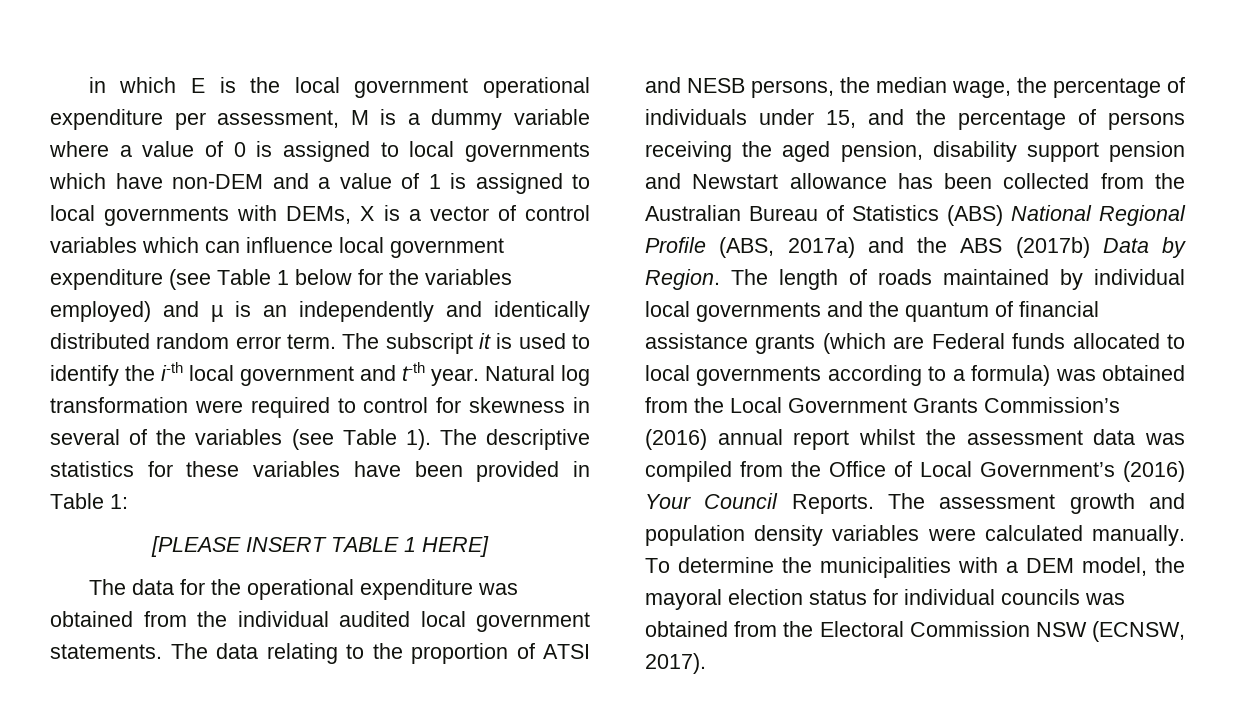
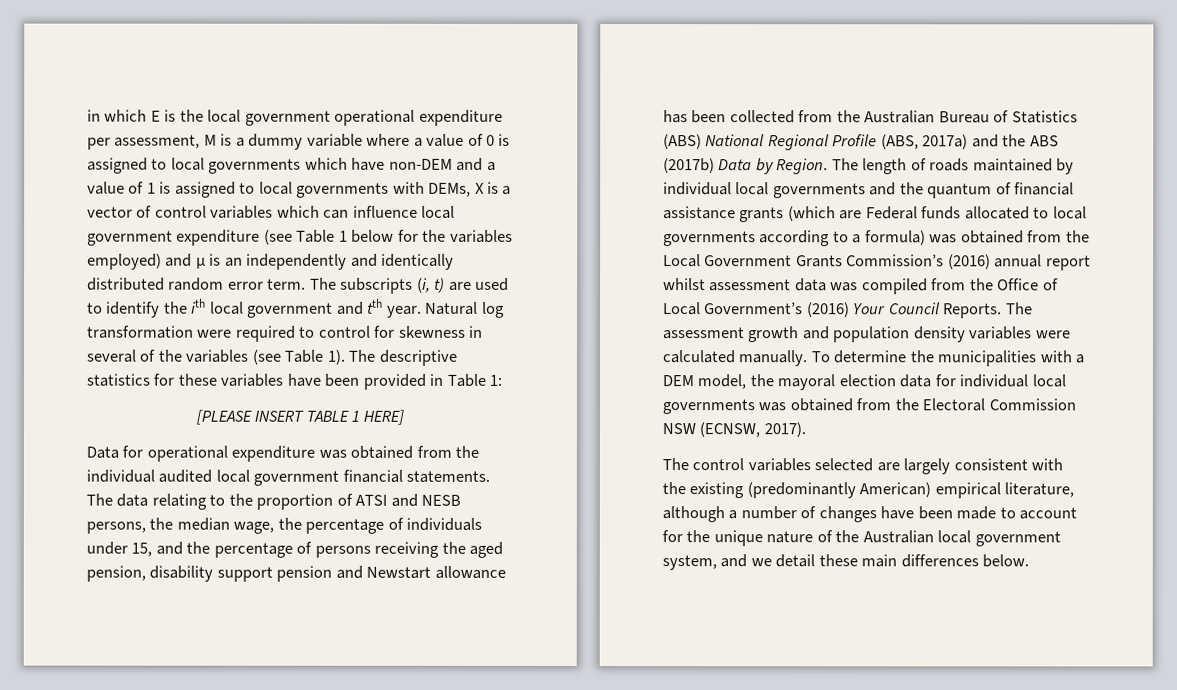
- The subscript it is used to identify the i-th local government and t-th year.
+ The subscripts (i, t) are used to identify the ith local government and tth year.
- The data for the operational expenditure was obtained from the individual audited local government statements.
+ Data for operational expenditure was obtained from the individual audited local government financial statements.
- The length of roads maintained by individual local governments and the quantum of financial assistance grants (which are Federal funds allocated to local governments according to a formula) was obtained from the Local Government Grants Commission’s (2016) annual report whilst the assessment data was compiled from the Office of Local Government’s (2016) Your Council Reports.
+ The length of roads maintained by individual local governments and the quantum of financial assistance grants (which are Federal funds allocated to local governments according to a formula) was obtained from the Local Government Grants Commission’s (2016) annual report whilst assessment data was compiled from the Office of Local Government’s (2016) Your Council Reports.
- To determine the municipalities with a DEM model, the mayoral election status for individual councils was obtained from the Electoral Commission NSW (ECNSW, 2017).
+ To determine the municipalities with a DEM model, the mayoral election data for individual local governments was obtained from the Electoral Commission NSW (ECNSW, 2017).
+ The control variables selected are largely consistent with the existing (predominantly American) empirical literature, although a number of changes have been made to account for the unique nature of the Australian local government system, and we detail these main differences below.

